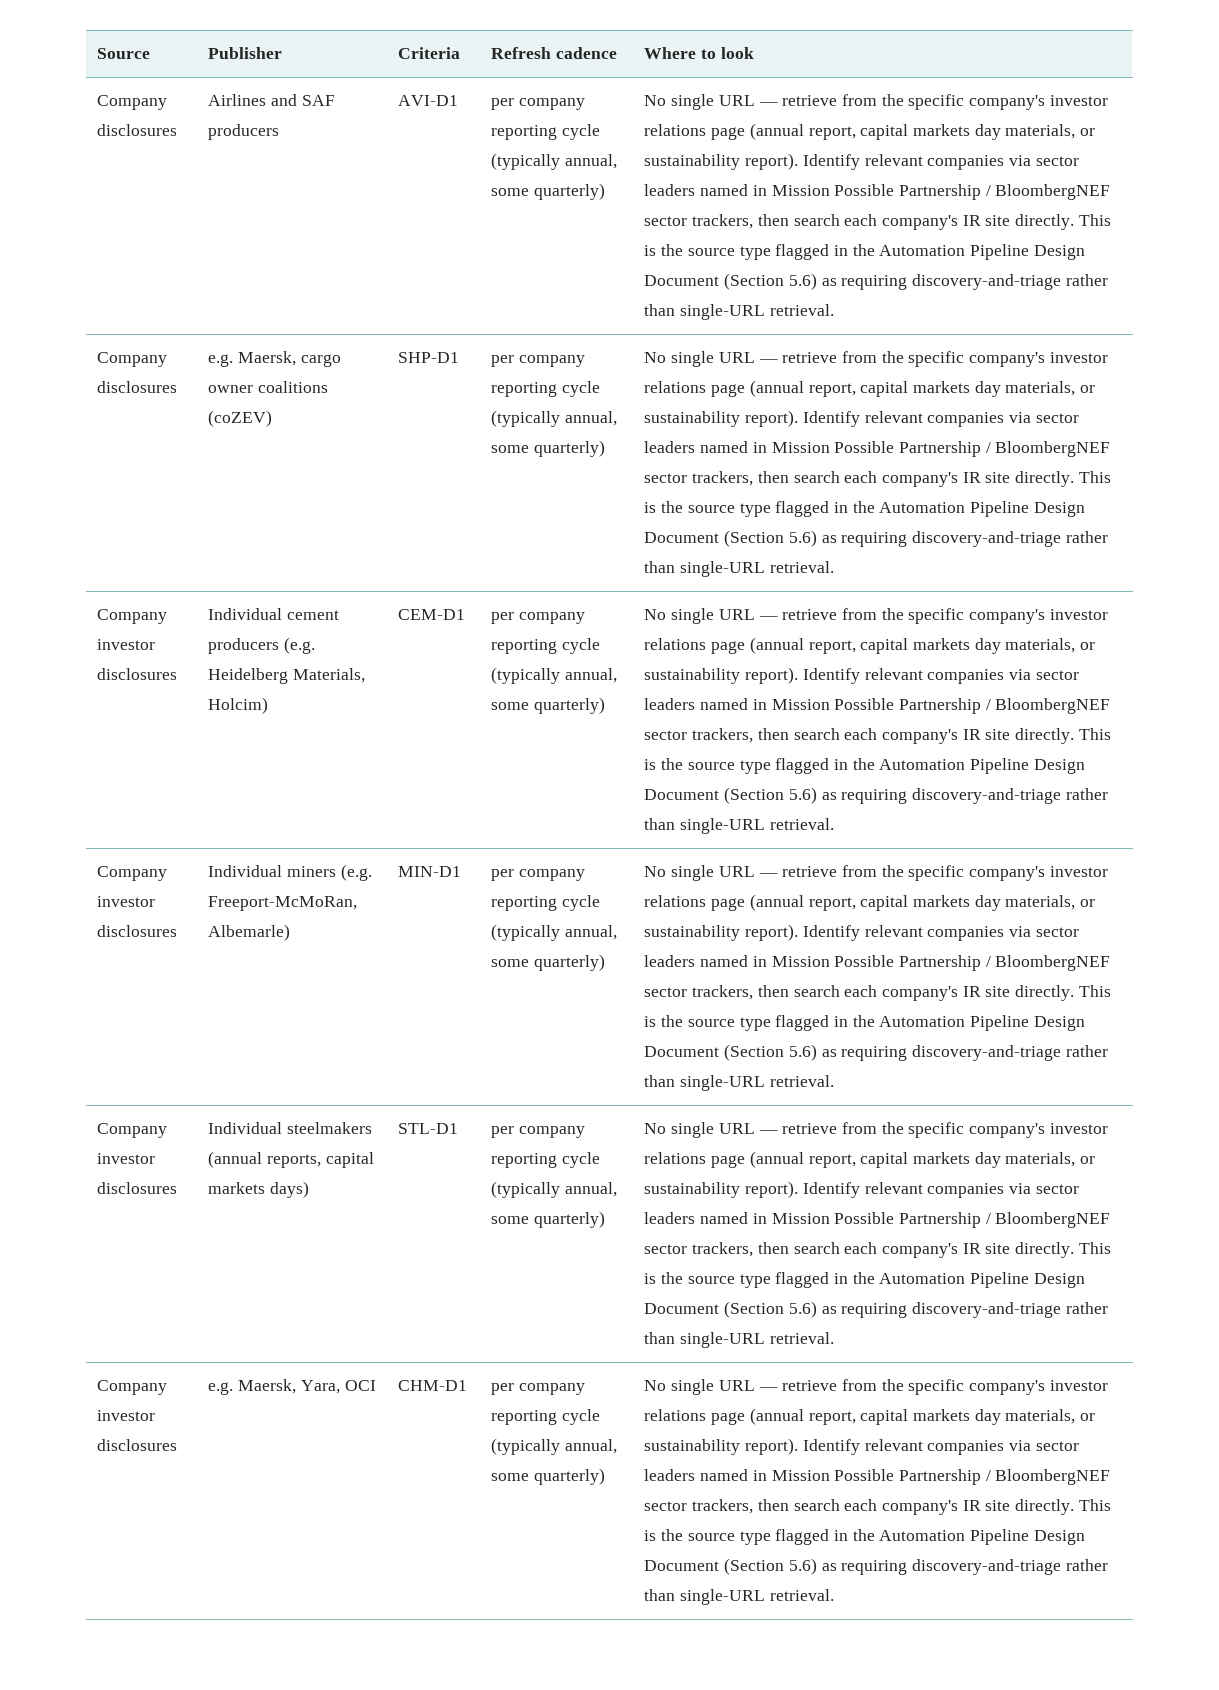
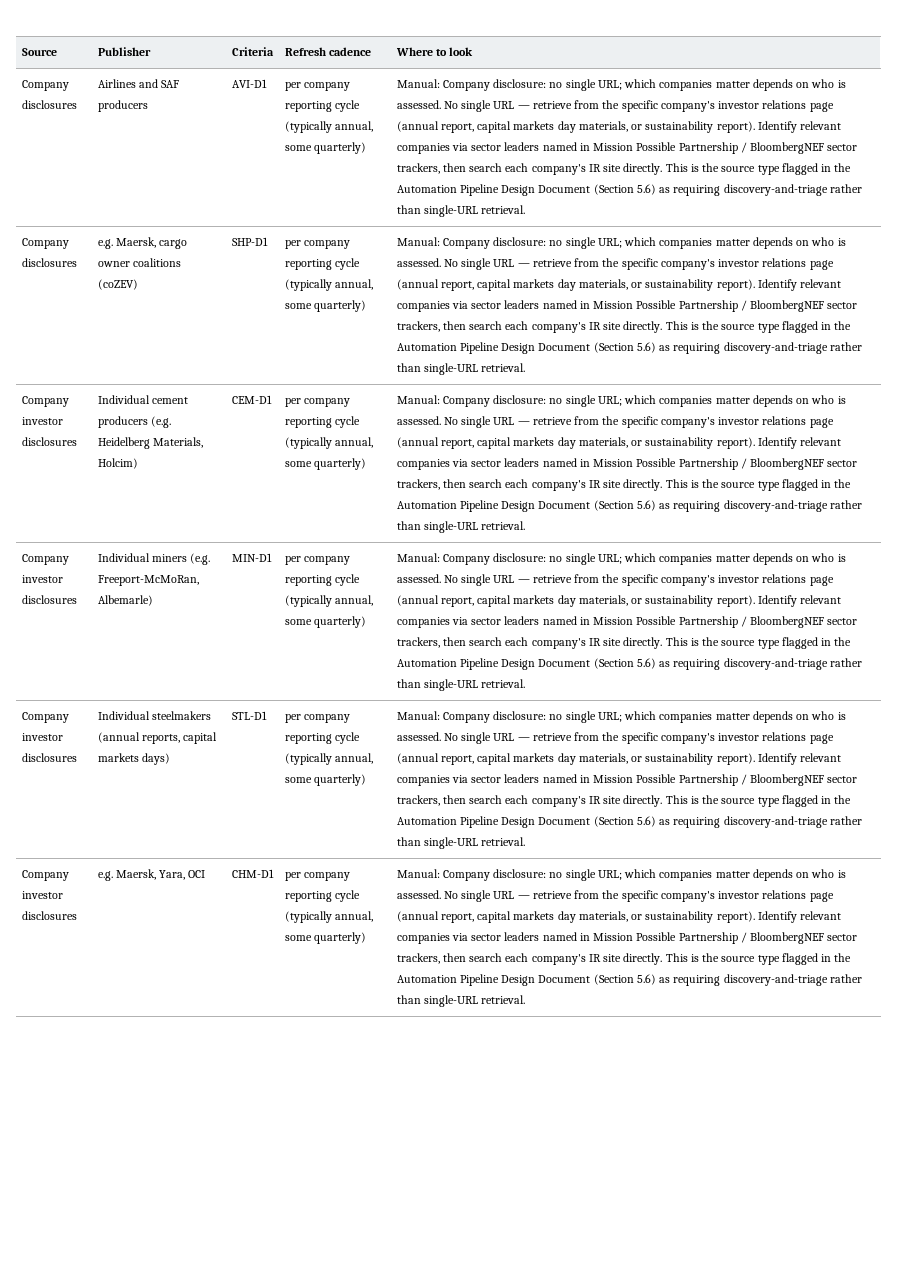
- AVI-D1 | per company reporting cycle (typically annual, some quarterly) | No single URL — retrieve from the specific company's investor relations page (annual report, capital markets day materials, or sustainability report).
+ AVI-D1 | per company reporting cycle (typically annual, some quarterly) | Manual: Company disclosure: no single URL; which companies matter depends on who is assessed. No single URL — retrieve from the specific company's investor relations page (annual report, capital markets day materials, or sustainability report).
- SHP-D1 | per company reporting cycle (typically annual, some quarterly) | No single URL — retrieve from the specific company's investor relations page (annual report, capital markets day materials, or sustainability report).
+ SHP-D1 | per company reporting cycle (typically annual, some quarterly) | Manual: Company disclosure: no single URL; which companies matter depends on who is assessed. No single URL — retrieve from the specific company's investor relations page (annual report, capital markets day materials, or sustainability report).
- CEM-D1 | per company reporting cycle (typically annual, some quarterly) | No single URL — retrieve from the specific company's investor relations page (annual report, capital markets day materials, or sustainability report).
+ CEM-D1 | per company reporting cycle (typically annual, some quarterly) | Manual: Company disclosure: no single URL; which companies matter depends on who is assessed. No single URL — retrieve from the specific company's investor relations page (annual report, capital markets day materials, or sustainability report).
- MIN-D1 | per company reporting cycle (typically annual, some quarterly) | No single URL — retrieve from the specific company's investor relations page (annual report, capital markets day materials, or sustainability report).
+ MIN-D1 | per company reporting cycle (typically annual, some quarterly) | Manual: Company disclosure: no single URL; which companies matter depends on who is assessed. No single URL — retrieve from the specific company's investor relations page (annual report, capital markets day materials, or sustainability report).
- STL-D1 | per company reporting cycle (typically annual, some quarterly) | No single URL — retrieve from the specific company's investor relations page (annual report, capital markets day materials, or sustainability report).
+ STL-D1 | per company reporting cycle (typically annual, some quarterly) | Manual: Company disclosure: no single URL; which companies matter depends on who is assessed. No single URL — retrieve from the specific company's investor relations page (annual report, capital markets day materials, or sustainability report).
- CHM-D1 | per company reporting cycle (typically annual, some quarterly) | No single URL — retrieve from the specific company's investor relations page (annual report, capital markets day materials, or sustainability report).
+ CHM-D1 | per company reporting cycle (typically annual, some quarterly) | Manual: Company disclosure: no single URL; which companies matter depends on who is assessed. No single URL — retrieve from the specific company's investor relations page (annual report, capital markets day materials, or sustainability report).

